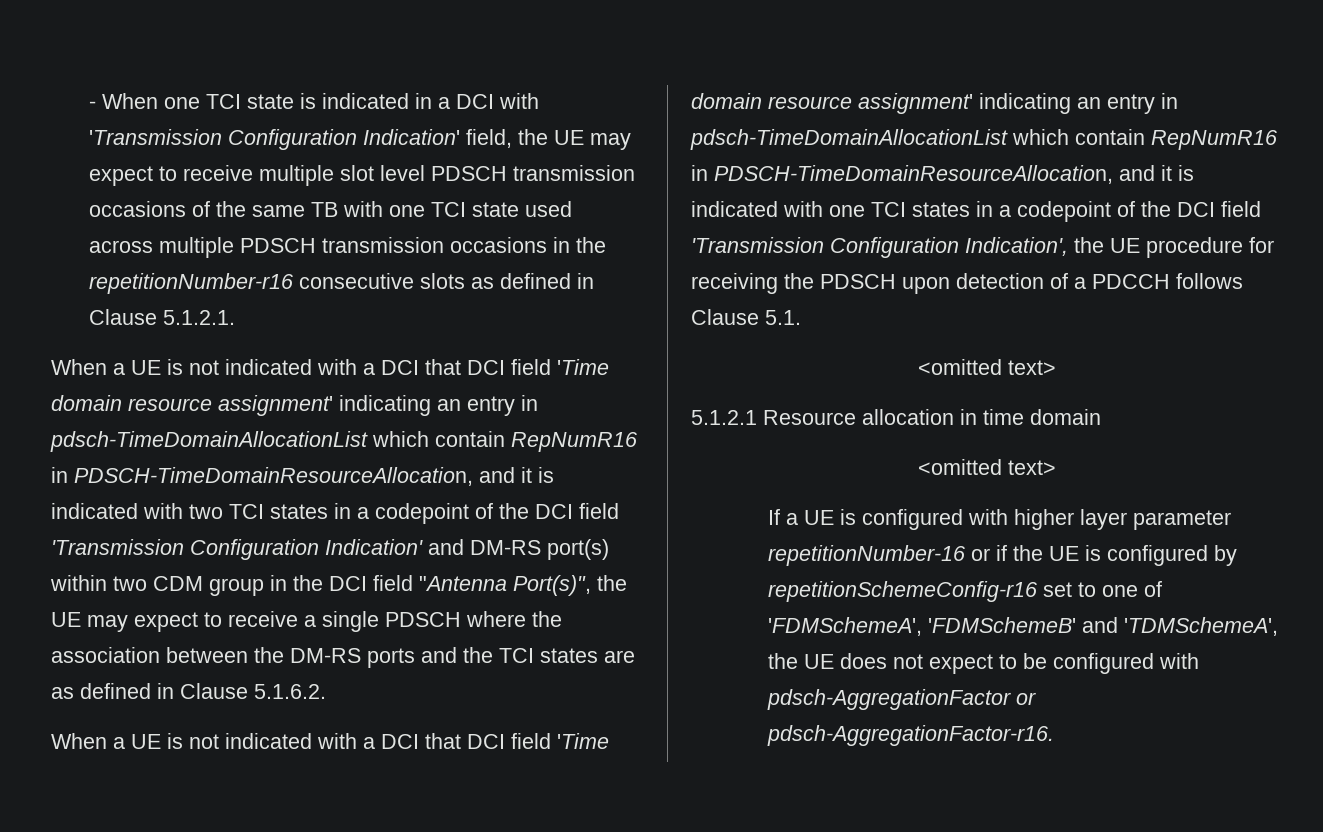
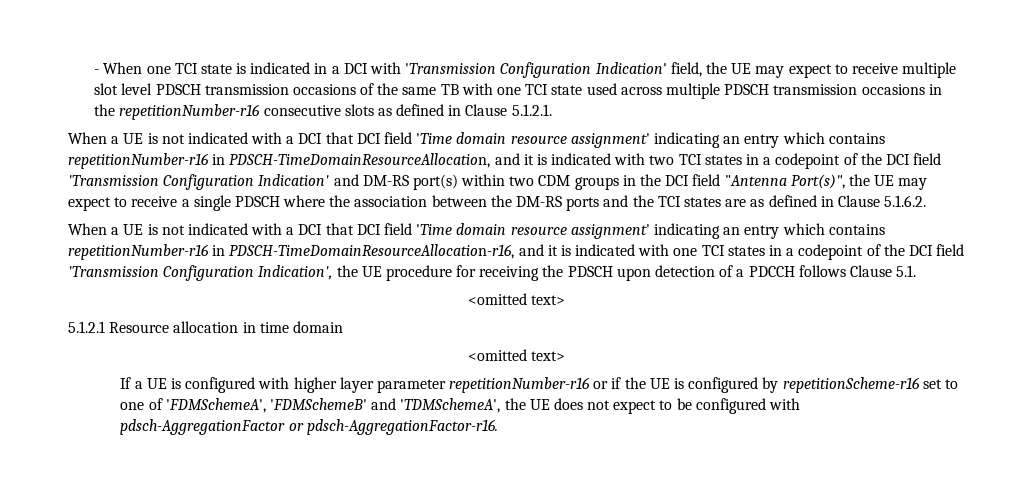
- When a UE is not indicated with a DCI that DCI field 'Time domain resource assignment' indicating an entry in pdsch-TimeDomainAllocationList which contain RepNumR16 in PDSCH-TimeDomainResourceAllocation, and it is indicated with two TCI states in a codepoint of the DCI field 'Transmission Configuration Indication' and DM-RS port(s) within two CDM group in the DCI field "Antenna Port(s)", the UE may expect to receive a single PDSCH where the association between the DM-RS ports and the TCI states are as defined in Clause 5.1.6.2.
+ When a UE is not indicated with a DCI that DCI field 'Time domain resource assignment' indicating an entry which contains repetitionNumber-r16 in PDSCH-TimeDomainResourceAllocation, and it is indicated with two TCI states in a codepoint of the DCI field 'Transmission Configuration Indication' and DM-RS port(s) within two CDM groups in the DCI field "Antenna Port(s)", the UE may expect to receive a single PDSCH where the association between the DM-RS ports and the TCI states are as defined in Clause 5.1.6.2.
- When a UE is not indicated with a DCI that DCI field 'Time domain resource assignment' indicating an entry in pdsch-TimeDomainAllocationList which contain RepNumR16 in PDSCH-TimeDomainResourceAllocation, and it is indicated with one TCI states in a codepoint of the DCI field 'Transmission Configuration Indication', the UE procedure for receiving the PDSCH upon detection of a PDCCH follows Clause 5.1.
+ When a UE is not indicated with a DCI that DCI field 'Time domain resource assignment' indicating an entry which contains repetitionNumber-r16 in PDSCH-TimeDomainResourceAllocation-r16, and it is indicated with one TCI states in a codepoint of the DCI field 'Transmission Configuration Indication', the UE procedure for receiving the PDSCH upon detection of a PDCCH follows Clause 5.1.
- If a UE is configured with higher layer parameter repetitionNumber-16 or if the UE is configured by repetitionSchemeConfig-r16 set to one of 'FDMSchemeA', 'FDMSchemeB' and 'TDMSchemeA', the UE does not expect to be configured with pdsch-AggregationFactor or pdsch-AggregationFactor-r16.
+ If a UE is configured with higher layer parameter repetitionNumber-r16 or if the UE is configured by repetitionScheme-r16 set to one of 'FDMSchemeA', 'FDMSchemeB' and 'TDMSchemeA', the UE does not expect to be configured with pdsch-AggregationFactor or pdsch-AggregationFactor-r16.

